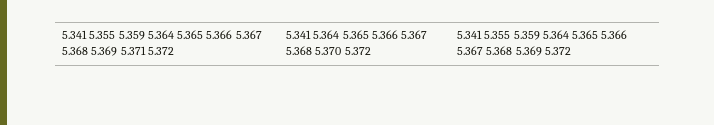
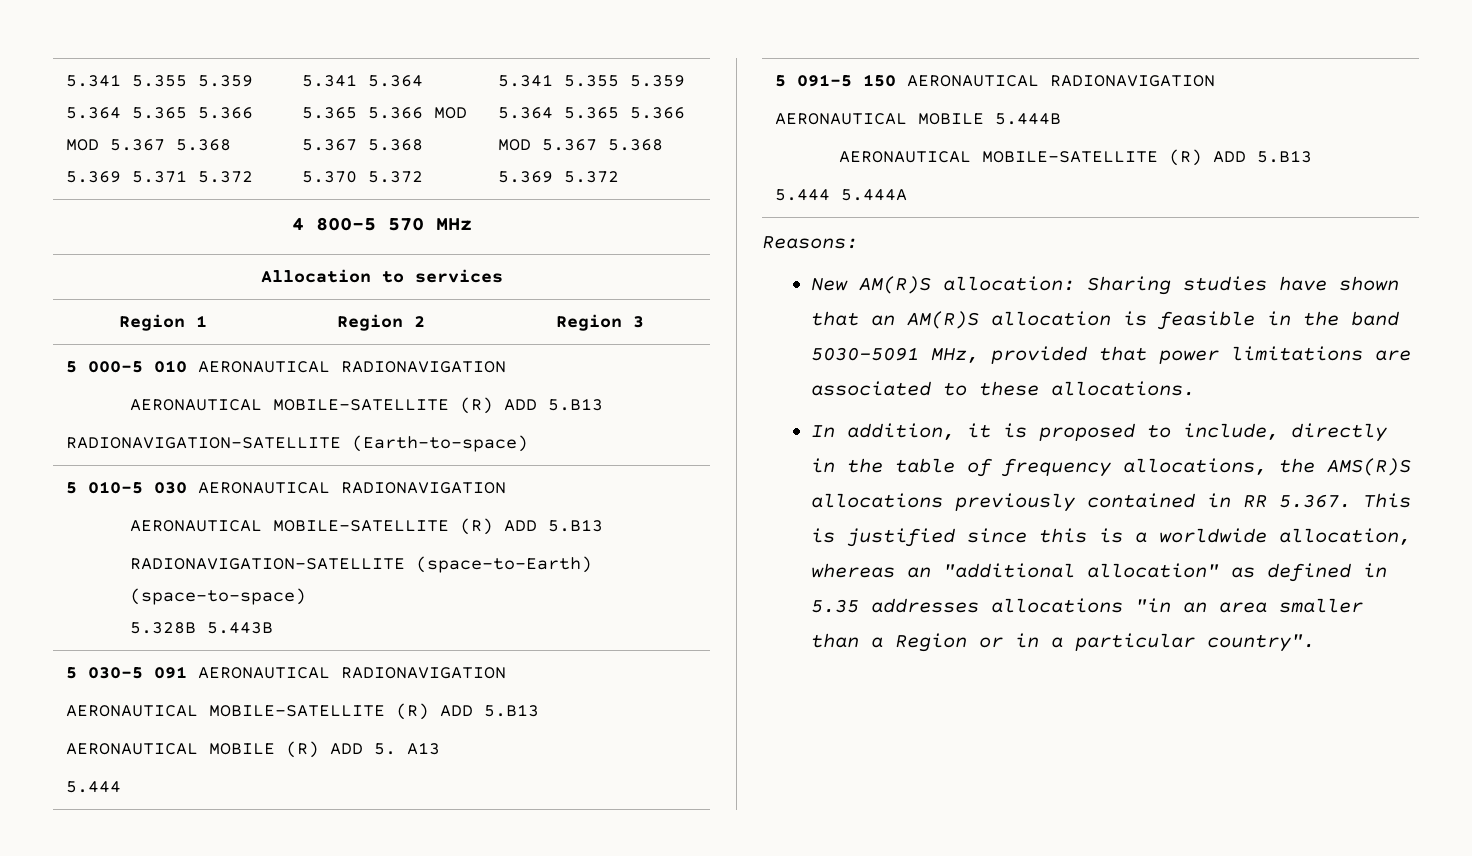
- 5.341 5.355 5.359 5.364 5.365 5.366 5.367 5.368 5.369 5.371 5.372 | 5.341 5.364 5.365 5.366 5.367 5.368 5.370 5.372 | 5.341 5.355 5.359 5.364 5.365 5.366 5.367 5.368 5.369 5.372
+ 5.341 5.355 5.359 5.364 5.365 5.366 MOD 5.367 5.368 5.369 5.371 5.372 | 5.341 5.364 5.365 5.366 MOD 5.367 5.368 5.370 5.372 | 5.341 5.355 5.359 5.364 5.365 5.366 MOD 5.367 5.368 5.369 5.372
+ 4 800-5 570 MHz
+ Allocation to services
+ Region 1 | Region 2 | Region 3
+ 5 000-5 010 AERONAUTICAL RADIONAVIGATION
+ AERONAUTICAL MOBILE-SATELLITE (R) ADD 5.B13
+ RADIONAVIGATION-SATELLITE (Earth-to-space)
+ 5 010-5 030 AERONAUTICAL RADIONAVIGATION
+ AERONAUTICAL MOBILE-SATELLITE (R) ADD 5.B13
+ RADIONAVIGATION-SATELLITE (space-to-Earth) (space-to-space)
+ 5.328B 5.443B
+ 5 030-5 091 AERONAUTICAL RADIONAVIGATION
+ AERONAUTICAL MOBILE-SATELLITE (R) ADD 5.B13
+ AERONAUTICAL MOBILE (R) ADD 5. A13
+ 5.444
+ 5 091-5 150 AERONAUTICAL RADIONAVIGATION
+ AERONAUTICAL MOBILE 5.444B
+ AERONAUTICAL MOBILE-SATELLITE (R) ADD 5.B13
+ 5.444 5.444A
+ Reasons:
+ New AM(R)S allocation: Sharing studies have shown that an AM(R)S allocation is feasible in the band 5030-5091 MHz, provided that power limitations are associated to these allocations.
+ In addition, it is proposed to include, directly in the table of frequency allocations, the AMS(R)S allocations previously contained in RR 5.367. This is justified since this is a worldwide allocation, whereas an "additional allocation" as defined in 5.35 addresses allocations "in an area smaller than a Region or in a particular country".

